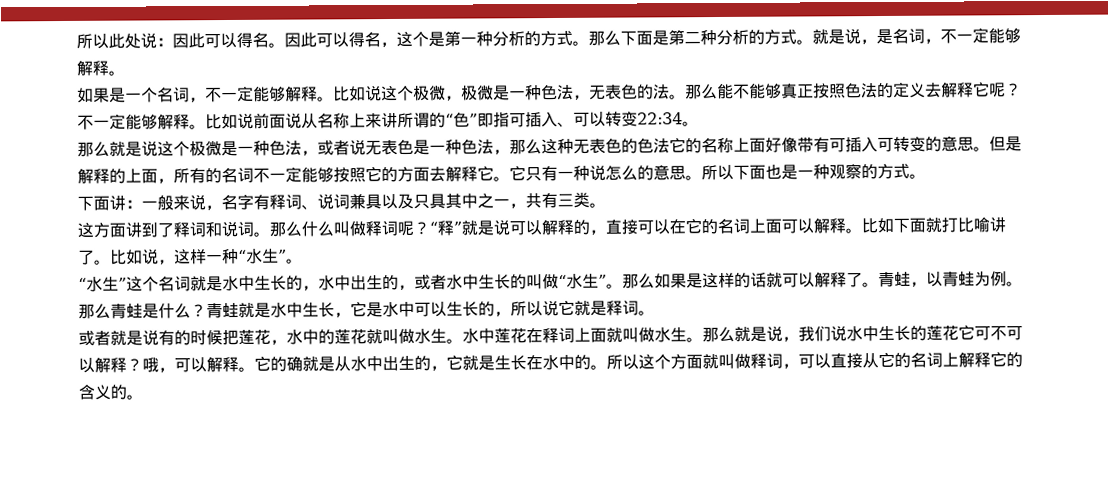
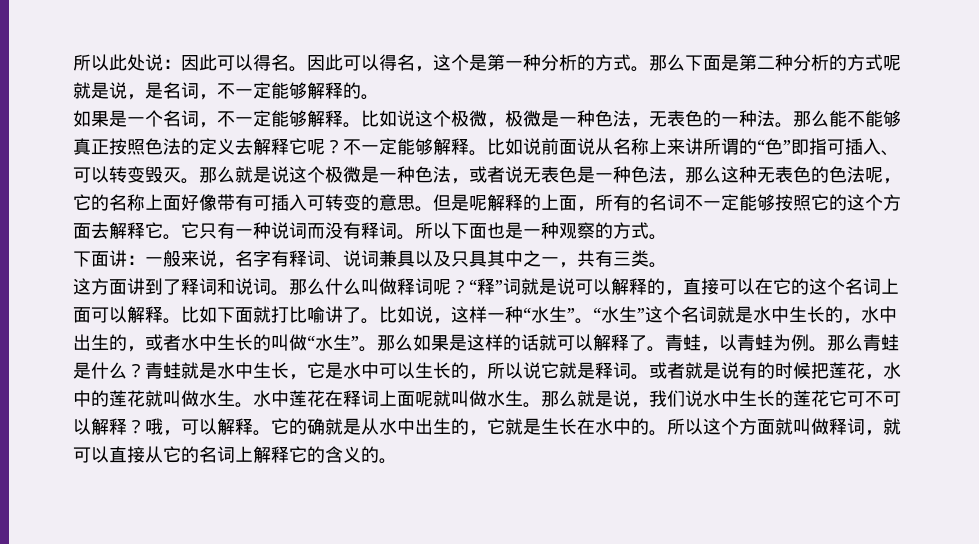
- 那么下面是第二种分析的方式。就是说，是名词，不一定能够解释。
+ 那么下面是第二种分析的方式呢就是说，是名词，不一定能够解释的。
- 比如说这个极微，极微是一种色法，无表色的法。
+ 比如说这个极微，极微是一种色法，无表色的一种法。
- 比如说前面说从名称上来讲所谓的“色”即指可插入、可以转变22:34。
- 那么就是说这个极微是一种色法，或者说无表色是一种色法，那么这种无表色的色法它的名称上面好像带有可插入可转变的意思。
+ 比如说前面说从名称上来讲所谓的“色”即指可插入、可以转变毁灭。那么就是说这个极微是一种色法，或者说无表色是一种色法，那么这种无表色的色法呢，它的名称上面好像带有可插入可转变的意思。
- 但是解释的上面，所有的名词不一定能够按照它的方面去解释它。
+ 但是呢解释的上面，所有的名词不一定能够按照它的这个方面去解释它。
- 它只有一种说怎么的意思。
+ 它只有一种说词而没有释词。
- “释”就是说可以解释的，直接可以在它的名词上面可以解释。
+ “释”词就是说可以解释的，直接可以在它的这个名词上面可以解释。
- 比如说，这样一种“水生”。
- “水生”这个名词就是水中生长的，水中出生的，或者水中生长的叫做“水生”。
+ 比如说，这样一种“水生”。“水生”这个名词就是水中生长的，水中出生的，或者水中生长的叫做“水生”。
- 青蛙就是水中生长，它是水中可以生长的，所以说它就是释词。
- 或者就是说有的时候把莲花，水中的莲花就叫做水生。
+ 青蛙就是水中生长，它是水中可以生长的，所以说它就是释词。或者就是说有的时候把莲花，水中的莲花就叫做水生。
- 水中莲花在释词上面就叫做水生。
+ 水中莲花在释词上面呢就叫做水生。
- 所以这个方面就叫做释词，可以直接从它的名词上解释它的含义的。
+ 所以这个方面就叫做释词，就可以直接从它的名词上解释它的含义的。

